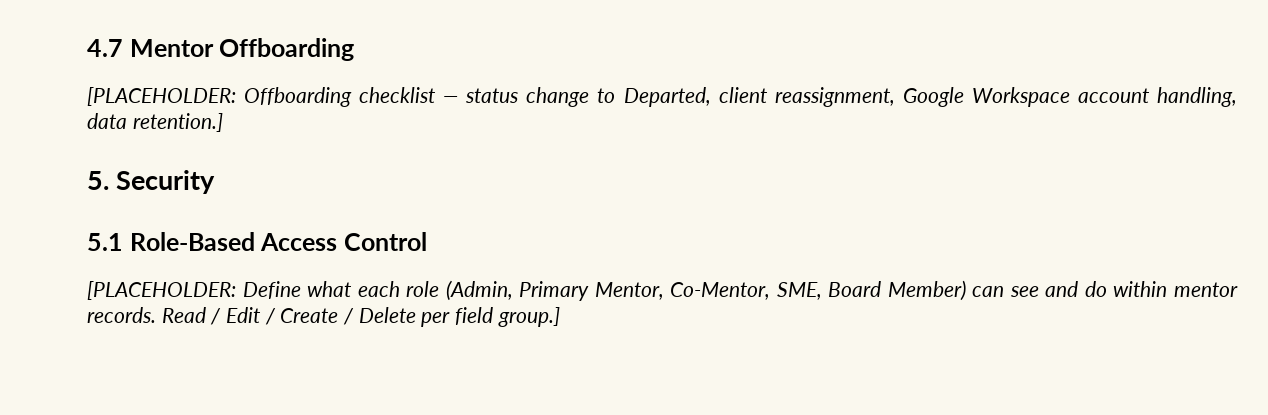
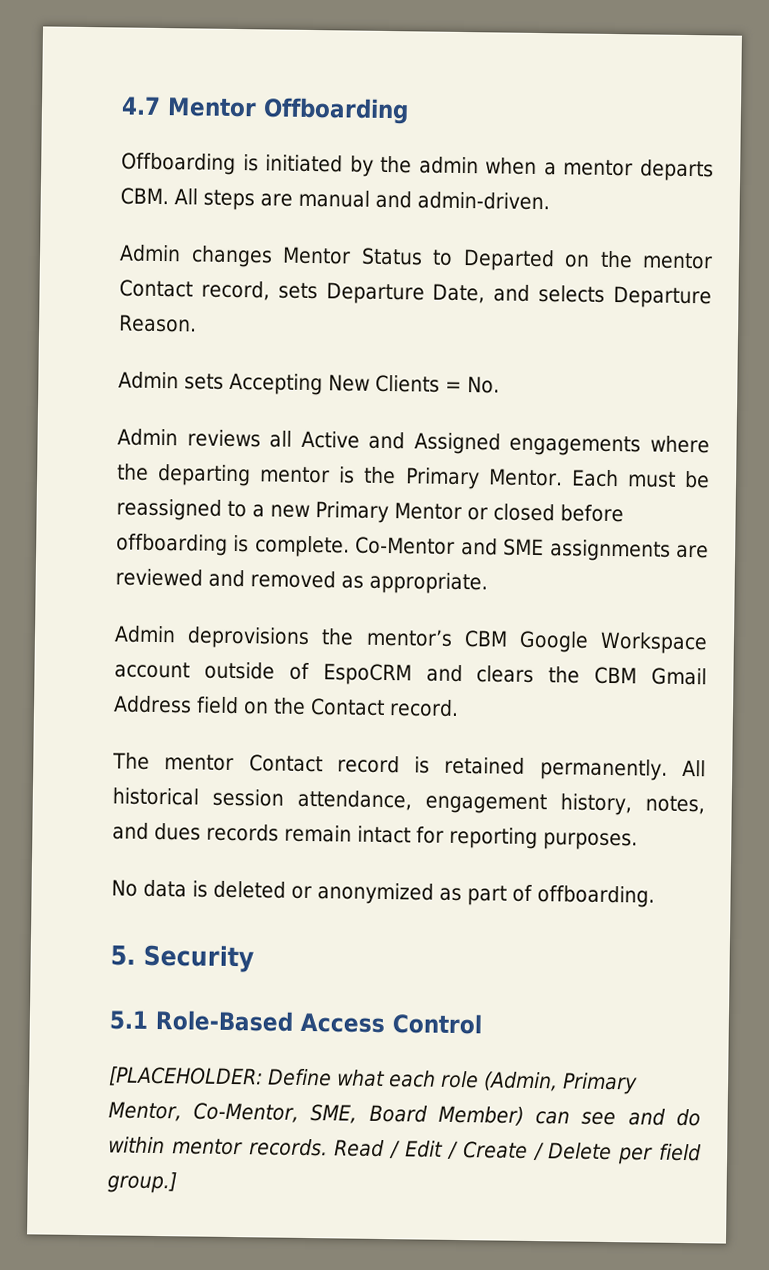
- [PLACEHOLDER: Offboarding checklist — status change to Departed, client reassignment, Google Workspace account handling, data retention.]
+ Offboarding is initiated by the admin when a mentor departs CBM. All steps are manual and admin-driven.
+ Admin changes Mentor Status to Departed on the mentor Contact record, sets Departure Date, and selects Departure Reason.
+ Admin sets Accepting New Clients = No.
+ Admin reviews all Active and Assigned engagements where the departing mentor is the Primary Mentor. Each must be reassigned to a new Primary Mentor or closed before offboarding is complete. Co-Mentor and SME assignments are reviewed and removed as appropriate.
+ Admin deprovisions the mentor’s CBM Google Workspace account outside of EspoCRM and clears the CBM Gmail Address field on the Contact record.
+ The mentor Contact record is retained permanently. All historical session attendance, engagement history, notes, and dues records remain intact for reporting purposes.
+ No data is deleted or anonymized as part of offboarding.

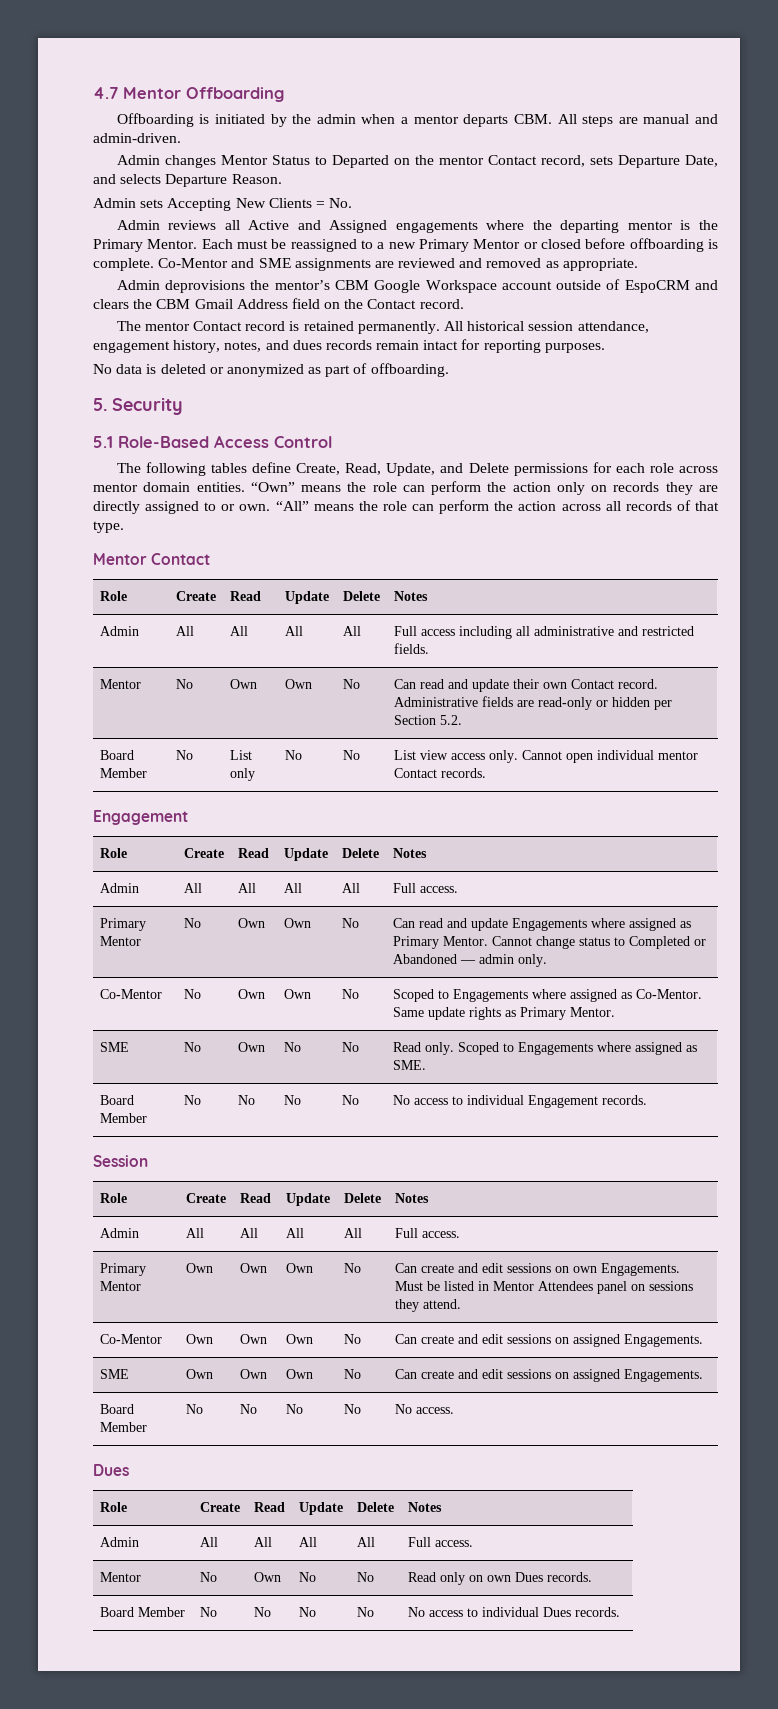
- [PLACEHOLDER: Define what each role (Admin, Primary Mentor, Co-Mentor, SME, Board Member) can see and do within mentor records. Read / Edit / Create / Delete per field group.]
+ The following tables define Create, Read, Update, and Delete permissions for each role across mentor domain entities. “Own” means the role can perform the action only on records they are directly assigned to or own. “All” means the role can perform the action across all records of that type.
+ Mentor Contact
+ Role | Create | Read | Update | Delete | Notes
+ Admin | All | All | All | All | Full access including all administrative and restricted fields.
+ Mentor | No | Own | Own | No | Can read and update their own Contact record. Administrative fields are read-only or hidden per Section 5.2.
+ Board Member | No | List only | No | No | List view access only. Cannot open individual mentor Contact records.
+ Engagement
+ Role | Create | Read | Update | Delete | Notes
+ Admin | All | All | All | All | Full access.
+ Primary Mentor | No | Own | Own | No | Can read and update Engagements where assigned as Primary Mentor. Cannot change status to Completed or Abandoned — admin only.
+ Co-Mentor | No | Own | Own | No | Scoped to Engagements where assigned as Co-Mentor. Same update rights as Primary Mentor.
+ SME | No | Own | No | No | Read only. Scoped to Engagements where assigned as SME.
+ Board Member | No | No | No | No | No access to individual Engagement records.
+ Session
+ Role | Create | Read | Update | Delete | Notes
+ Admin | All | All | All | All | Full access.
+ Primary Mentor | Own | Own | Own | No | Can create and edit sessions on own Engagements. Must be listed in Mentor Attendees panel on sessions they attend.
+ Co-Mentor | Own | Own | Own | No | Can create and edit sessions on assigned Engagements.
+ SME | Own | Own | Own | No | Can create and edit sessions on assigned Engagements.
+ Board Member | No | No | No | No | No access.
+ Dues
+ Role | Create | Read | Update | Delete | Notes
+ Admin | All | All | All | All | Full access.
+ Mentor | No | Own | No | No | Read only on own Dues records.
+ Board Member | No | No | No | No | No access to individual Dues records.

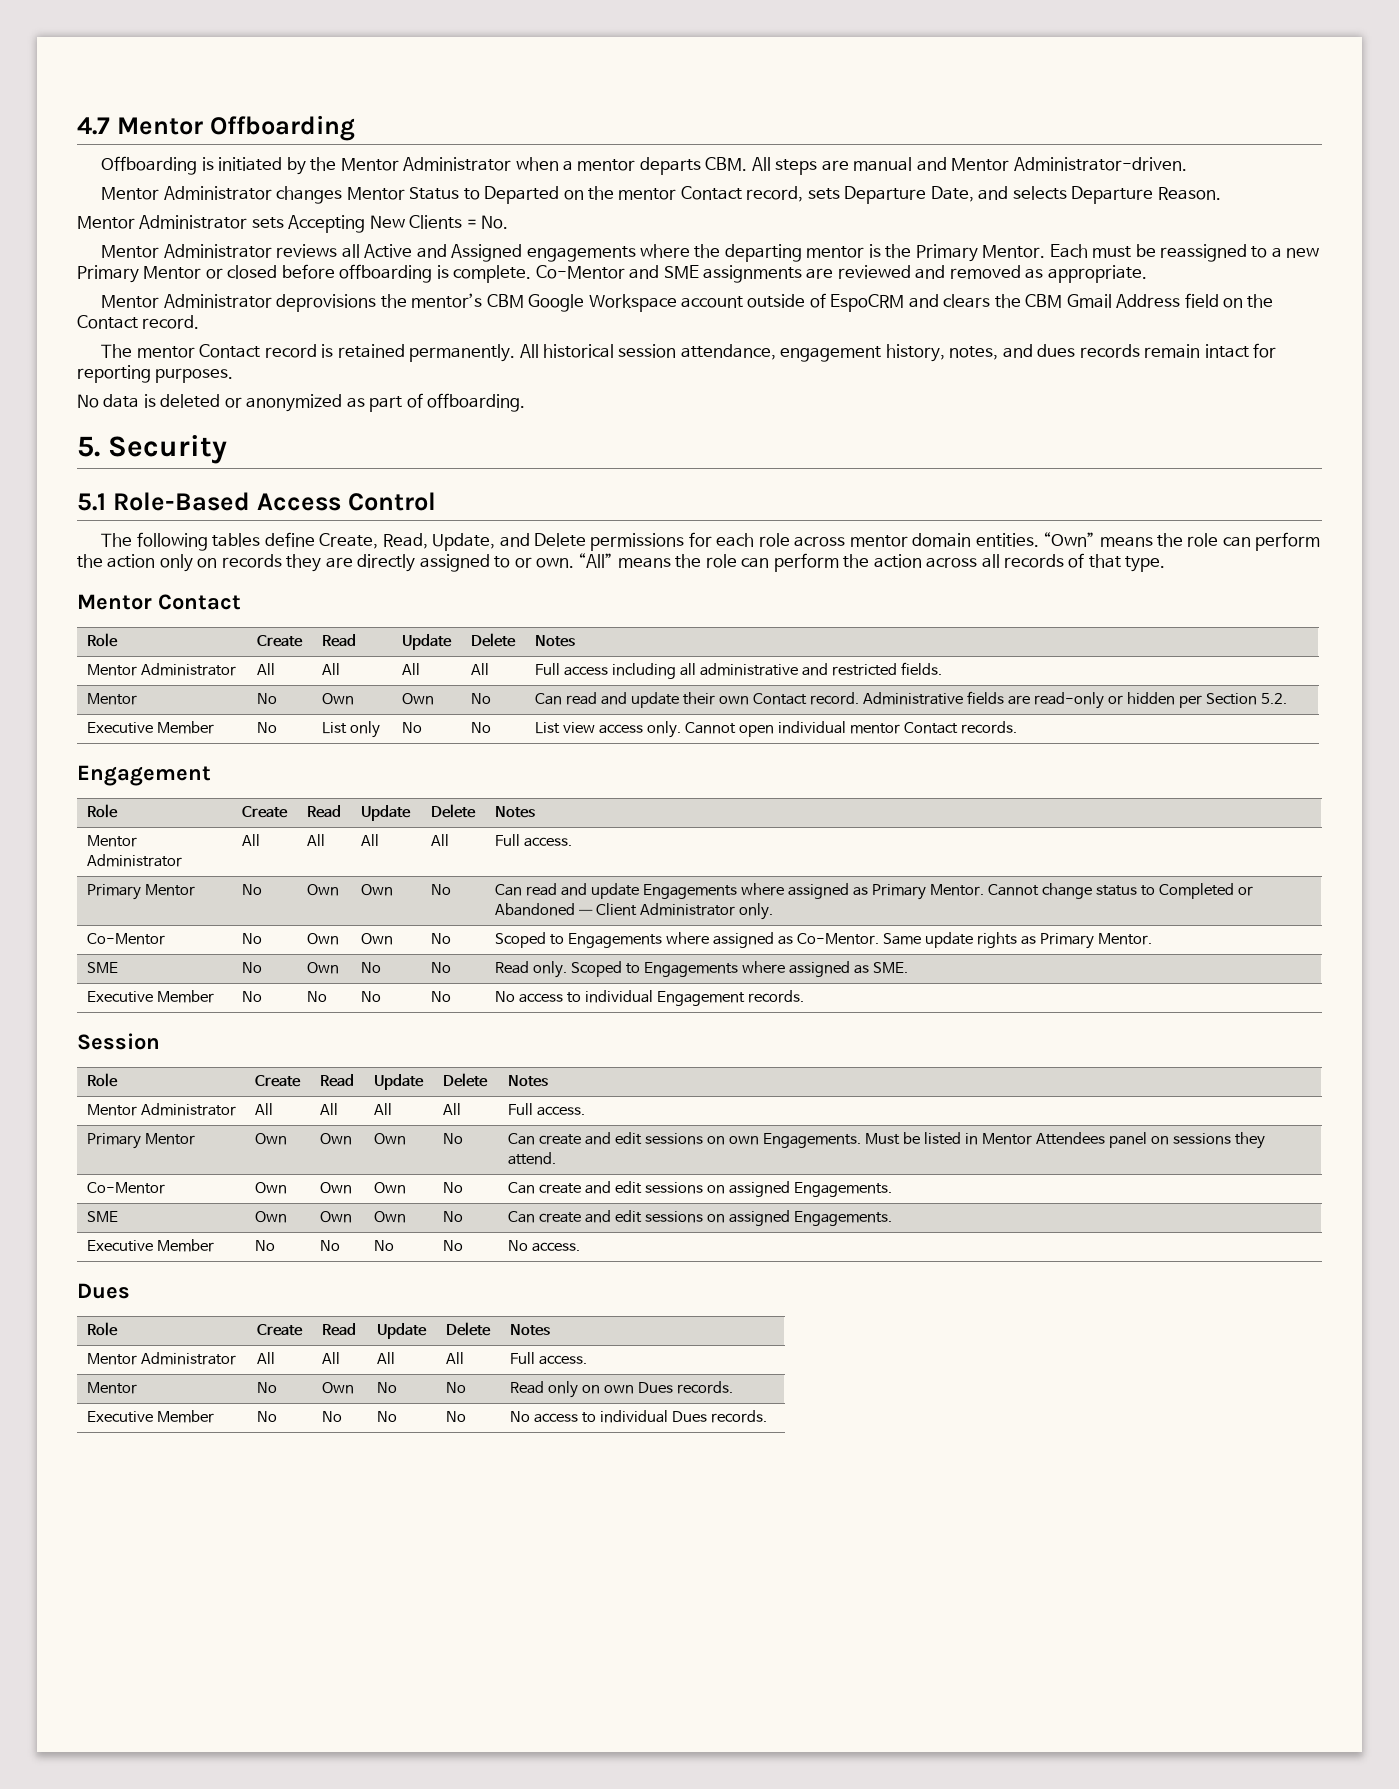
- Offboarding is initiated by the admin when a mentor departs CBM. All steps are manual and admin-driven.
- Admin changes Mentor Status to Departed on the mentor Contact record, sets Departure Date, and selects Departure Reason.
+ Offboarding is initiated by the Mentor Administrator when a mentor departs CBM. All steps are manual and Mentor Administrator-driven.
+ Mentor Administrator changes Mentor Status to Departed on the mentor Contact record, sets Departure Date, and selects Departure Reason.
- Admin sets Accepting New Clients = No.
+ Mentor Administrator sets Accepting New Clients = No.
- Admin reviews all Active and Assigned engagements where the departing mentor is the Primary Mentor.
+ Mentor Administrator reviews all Active and Assigned engagements where the departing mentor is the Primary Mentor.
- Admin deprovisions the mentor’s CBM Google Workspace account outside of EspoCRM and clears the CBM Gmail Address field on the Contact record.
+ Mentor Administrator deprovisions the mentor’s CBM Google Workspace account outside of EspoCRM and clears the CBM Gmail Address field on the Contact record.
- Admin | All | All | All | All | Full access including all administrative and restricted fields.
+ Mentor Administrator | All | All | All | All | Full access including all administrative and restricted fields.
- Board Member | No | List only | No | No | List view access only. Cannot open individual mentor Contact records.
+ Executive Member | No | List only | No | No | List view access only. Cannot open individual mentor Contact records.
  Engagement
  Role | Create | Read | Update | Delete | Notes
- Admin | All | All | All | All | Full access.
+ Mentor Administrator | All | All | All | All | Full access.
- Primary Mentor | No | Own | Own | No | Can read and update Engagements where assigned as Primary Mentor. Cannot change status to Completed or Abandoned — admin only.
+ Primary Mentor | No | Own | Own | No | Can read and update Engagements where assigned as Primary Mentor. Cannot change status to Completed or Abandoned — Client Administrator only.
- Board Member | No | No | No | No | No access to individual Engagement records.
+ Executive Member | No | No | No | No | No access to individual Engagement records.
  Session
  Role | Create | Read | Update | Delete | Notes
- Admin | All | All | All | All | Full access.
+ Mentor Administrator | All | All | All | All | Full access.
- Board Member | No | No | No | No | No access.
+ Executive Member | No | No | No | No | No access.
  Dues
  Role | Create | Read | Update | Delete | Notes
- Admin | All | All | All | All | Full access.
+ Mentor Administrator | All | All | All | All | Full access.
- Board Member | No | No | No | No | No access to individual Dues records.
+ Executive Member | No | No | No | No | No access to individual Dues records.

